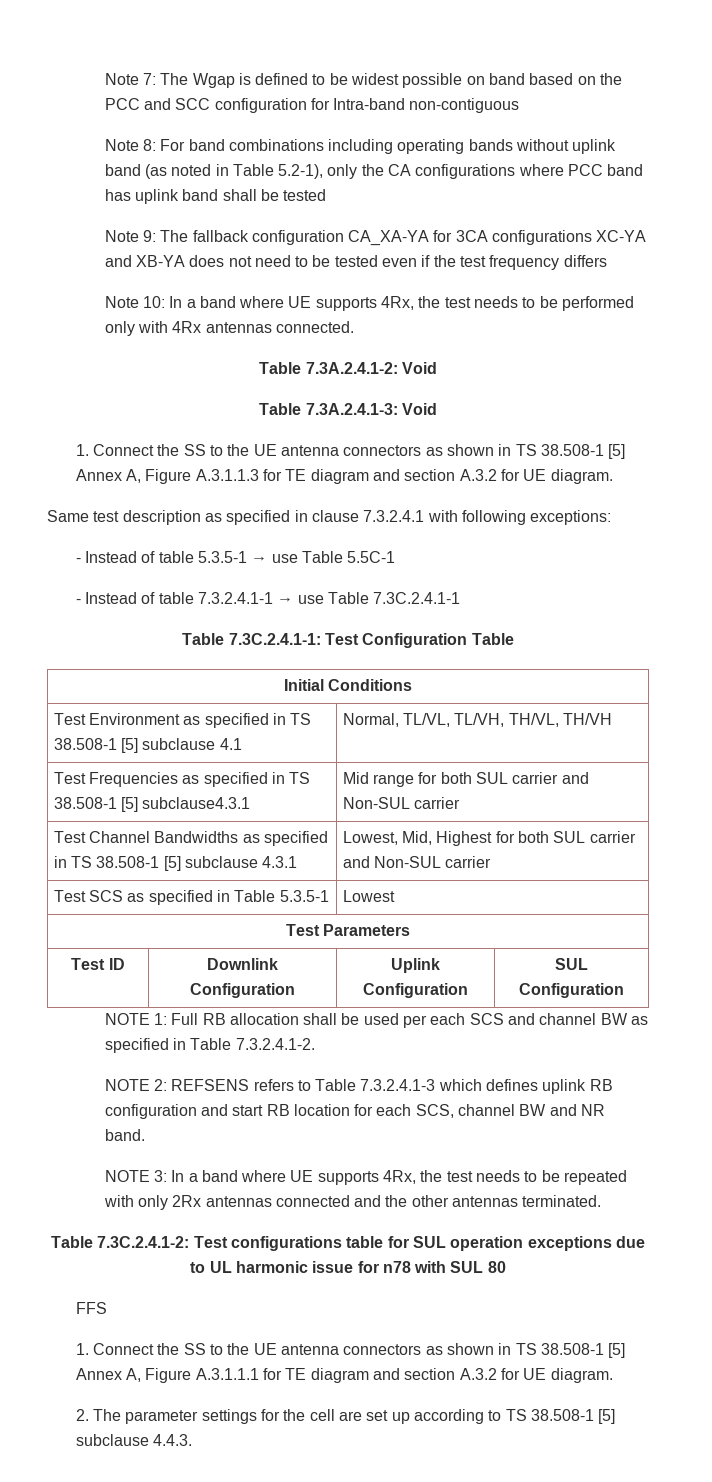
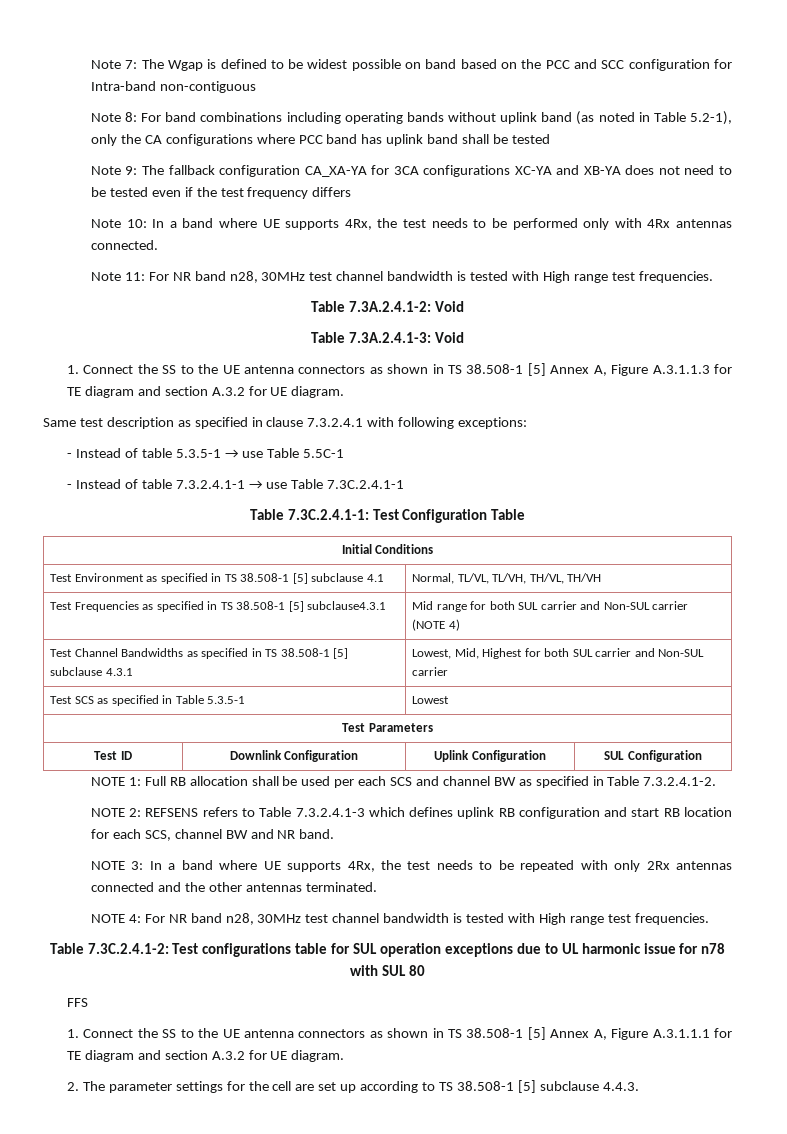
+ Note 11: For NR band n28, 30MHz test channel bandwidth is tested with High range test frequencies.
- Test Frequencies as specified in TS 38.508-1 [5] subclause4.3.1 | Mid range for both SUL carrier and Non-SUL carrier
+ Test Frequencies as specified in TS 38.508-1 [5] subclause4.3.1 | Mid range for both SUL carrier and Non-SUL carrier (NOTE 4)
+ NOTE 4: For NR band n28, 30MHz test channel bandwidth is tested with High range test frequencies.

